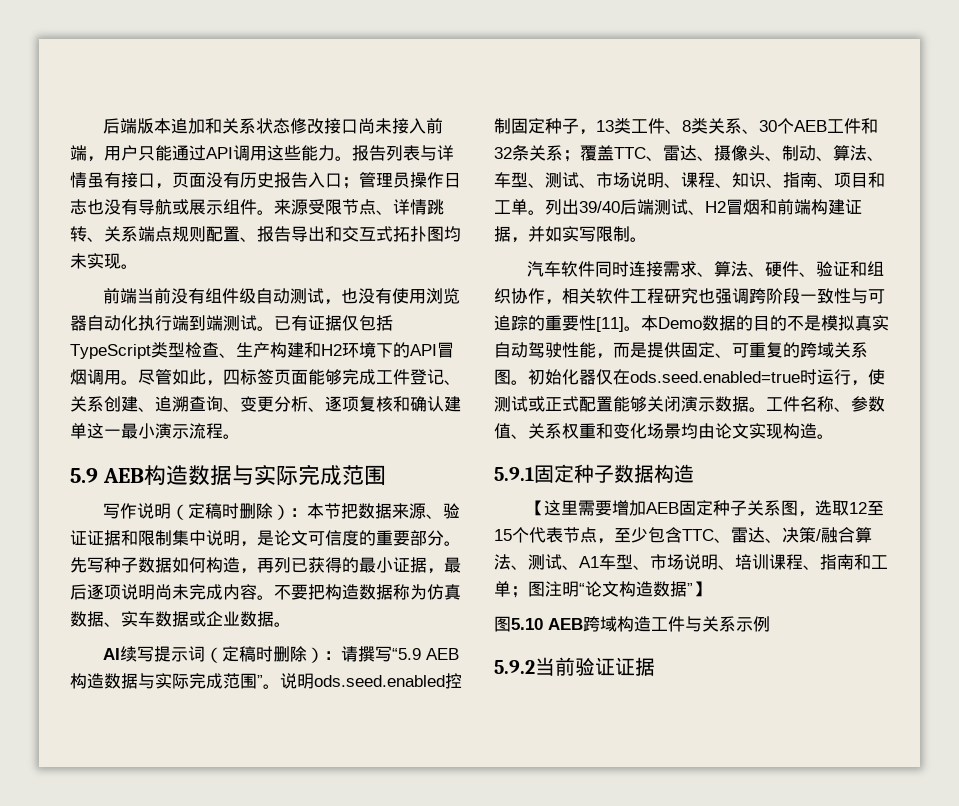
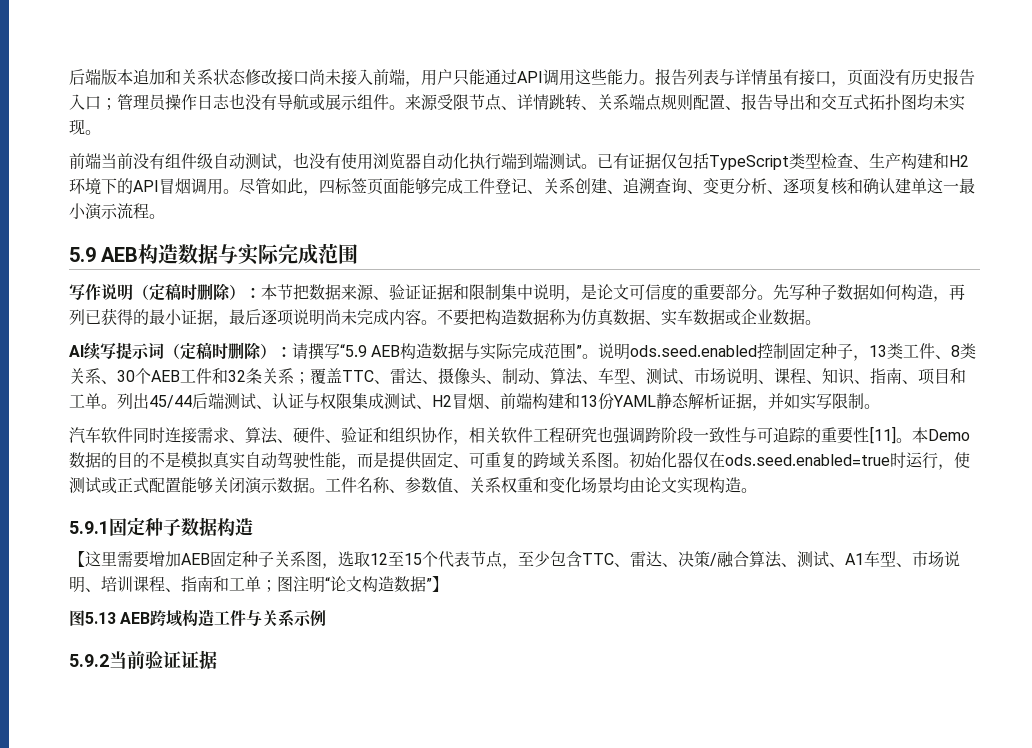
- 列出39/40后端测试、H2冒烟和前端构建证据，并如实写限制。
+ 列出45/44后端测试、认证与权限集成测试、H2冒烟、前端构建和13份YAML静态解析证据，并如实写限制。
- 图5.10 AEB跨域构造工件与关系示例
+ 图5.13 AEB跨域构造工件与关系示例

